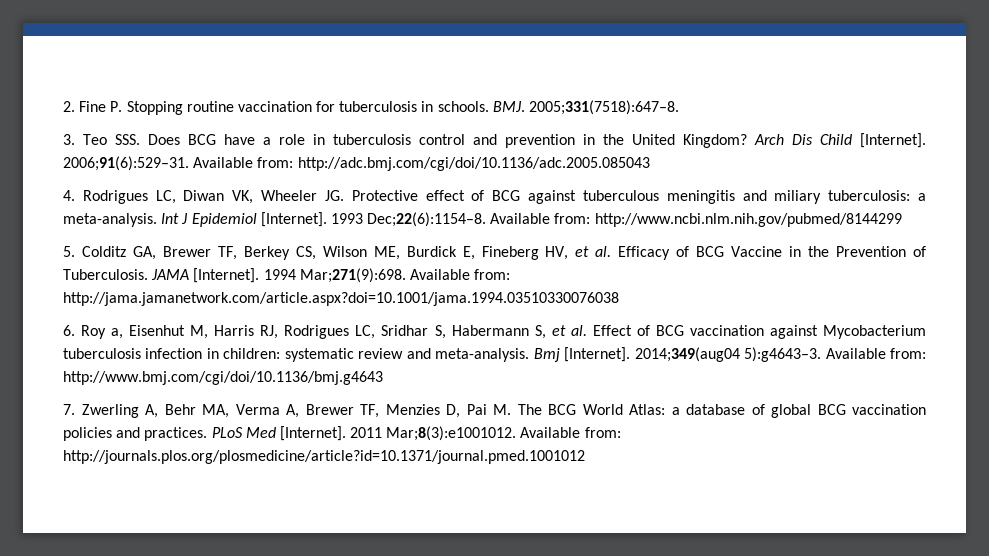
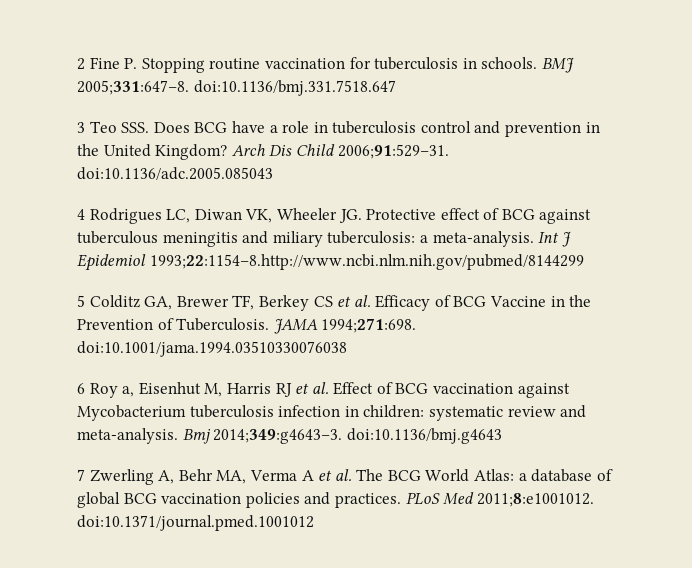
- 2. Fine P. Stopping routine vaccination for tuberculosis in schools.
+ 2 Fine P. Stopping routine vaccination for tuberculosis in schools.
- BMJ. 2005;331(7518):647–8.
- 3. Teo SSS. Does BCG have a role in tuberculosis control and prevention in the United Kingdom?
+ BMJ 2005;331:647–8. doi:10.1136/bmj.331.7518.647
+ 3 Teo SSS. Does BCG have a role in tuberculosis control and prevention in the United Kingdom?
- Arch Dis Child [Internet]. 2006;91(6):529–31. Available from: http://adc.bmj.com/cgi/doi/10.1136/adc.2005.085043
- 4. Rodrigues LC, Diwan VK, Wheeler JG. Protective effect of BCG against tuberculous meningitis and miliary tuberculosis: a meta-analysis.
+ Arch Dis Child 2006;91:529–31. doi:10.1136/adc.2005.085043
+ 4 Rodrigues LC, Diwan VK, Wheeler JG. Protective effect of BCG against tuberculous meningitis and miliary tuberculosis: a meta-analysis.
- Int J Epidemiol [Internet]. 1993 Dec;22(6):1154–8. Available from: http://www.ncbi.nlm.nih.gov/pubmed/8144299
- 5. Colditz GA, Brewer TF, Berkey CS, Wilson ME, Burdick E, Fineberg HV, et al. Efficacy of BCG Vaccine in the Prevention of Tuberculosis.
+ Int J Epidemiol 1993;22:1154–8.http://www.ncbi.nlm.nih.gov/pubmed/8144299
+ 5 Colditz GA, Brewer TF, Berkey CS et al. Efficacy of BCG Vaccine in the Prevention of Tuberculosis.
- JAMA [Internet]. 1994 Mar;271(9):698. Available from: http://jama.jamanetwork.com/article.aspx?doi=10.1001/jama.1994.03510330076038
- 6. Roy a, Eisenhut M, Harris RJ, Rodrigues LC, Sridhar S, Habermann S, et al. Effect of BCG vaccination against Mycobacterium tuberculosis infection in children: systematic review and meta-analysis.
+ JAMA 1994;271:698. doi:10.1001/jama.1994.03510330076038
+ 6 Roy a, Eisenhut M, Harris RJ et al. Effect of BCG vaccination against Mycobacterium tuberculosis infection in children: systematic review and meta-analysis.
- Bmj [Internet]. 2014;349(aug04 5):g4643–3. Available from: http://www.bmj.com/cgi/doi/10.1136/bmj.g4643
- 7. Zwerling A, Behr MA, Verma A, Brewer TF, Menzies D, Pai M. The BCG World Atlas: a database of global BCG vaccination policies and practices.
+ Bmj 2014;349:g4643–3. doi:10.1136/bmj.g4643
+ 7 Zwerling A, Behr MA, Verma A et al. The BCG World Atlas: a database of global BCG vaccination policies and practices.
- PLoS Med [Internet]. 2011 Mar;8(3):e1001012. Available from: http://journals.plos.org/plosmedicine/article?id=10.1371/journal.pmed.1001012
+ PLoS Med 2011;8:e1001012. doi:10.1371/journal.pmed.1001012

